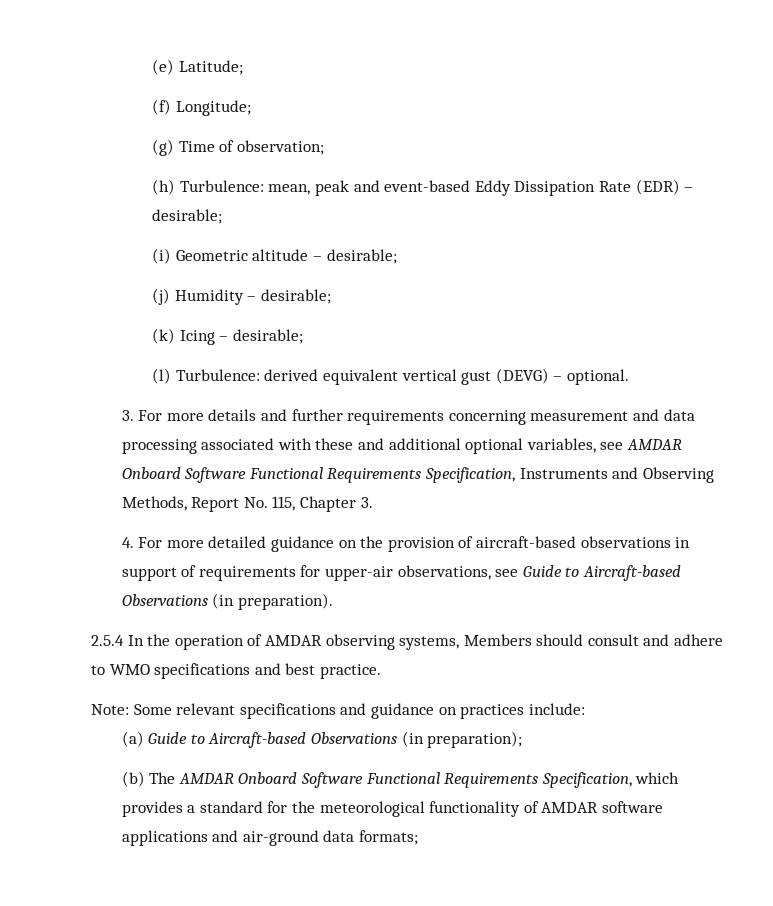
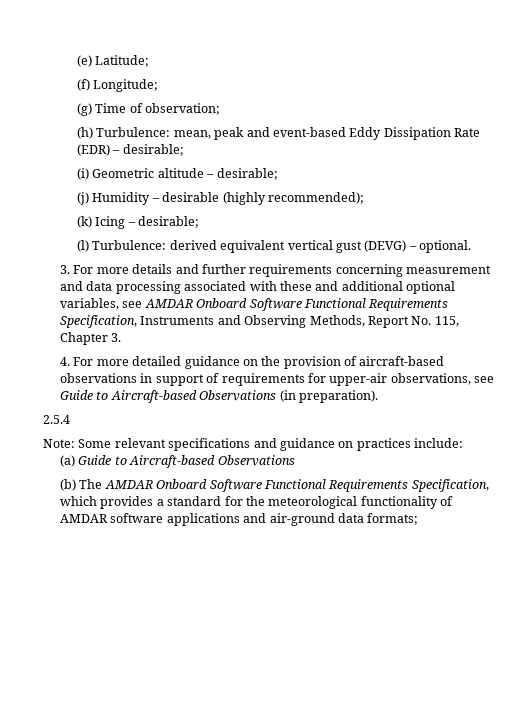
- (j) Humidity – desirable;
+ (j) Humidity – desirable (highly recommended);
- 2.5.4 In the operation of AMDAR observing systems, Members should consult and adhere to WMO specifications and best practice.
+ 2.5.4
- (a) Guide to Aircraft-based Observations (in preparation);
+ (a) Guide to Aircraft-based Observations

